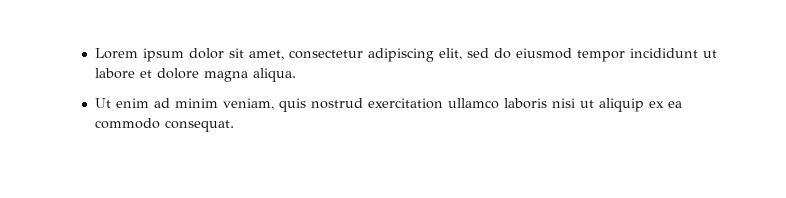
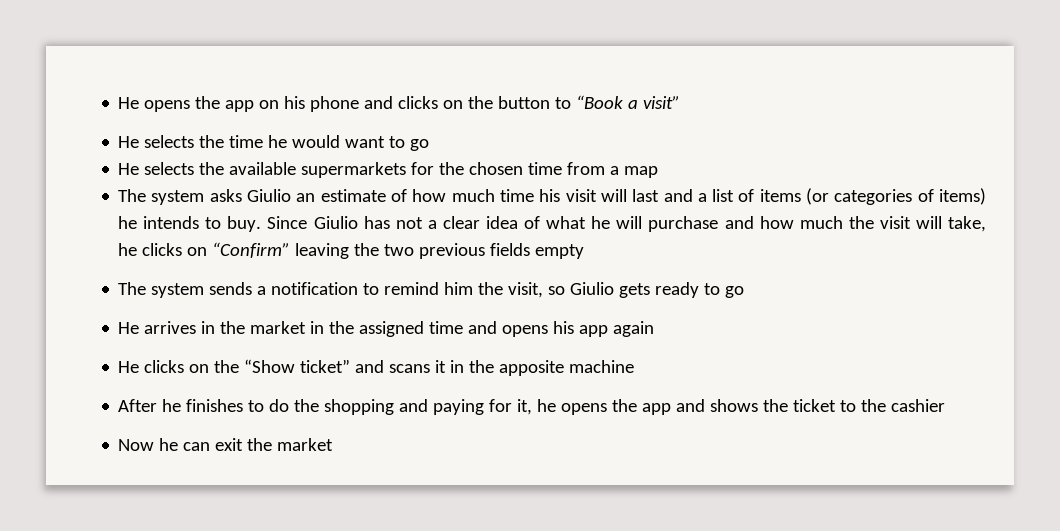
- Lorem ipsum dolor sit amet, consectetur adipiscing elit, sed do eiusmod tempor incididunt ut labore et dolore magna aliqua.
- Ut enim ad minim veniam, quis nostrud exercitation ullamco laboris nisi ut aliquip ex ea commodo consequat.
+ He opens the app on his phone and clicks on the button to “Book a visit”
+ He selects the time he would want to go
+ He selects the available supermarkets for the chosen time from a map
+ The system asks Giulio an estimate of how much time his visit will last and a list of items (or categories of items) he intends to buy. Since Giulio has not a clear idea of what he will purchase and how much the visit will take, he clicks on “Confirm” leaving the two previous fields empty
+ The system sends a notification to remind him the visit, so Giulio gets ready to go
+ He arrives in the market in the assigned time and opens his app again
+ He clicks on the “Show ticket” and scans it in the apposite machine
+ After he finishes to do the shopping and paying for it, he opens the app and shows the ticket to the cashier
+ Now he can exit the market

